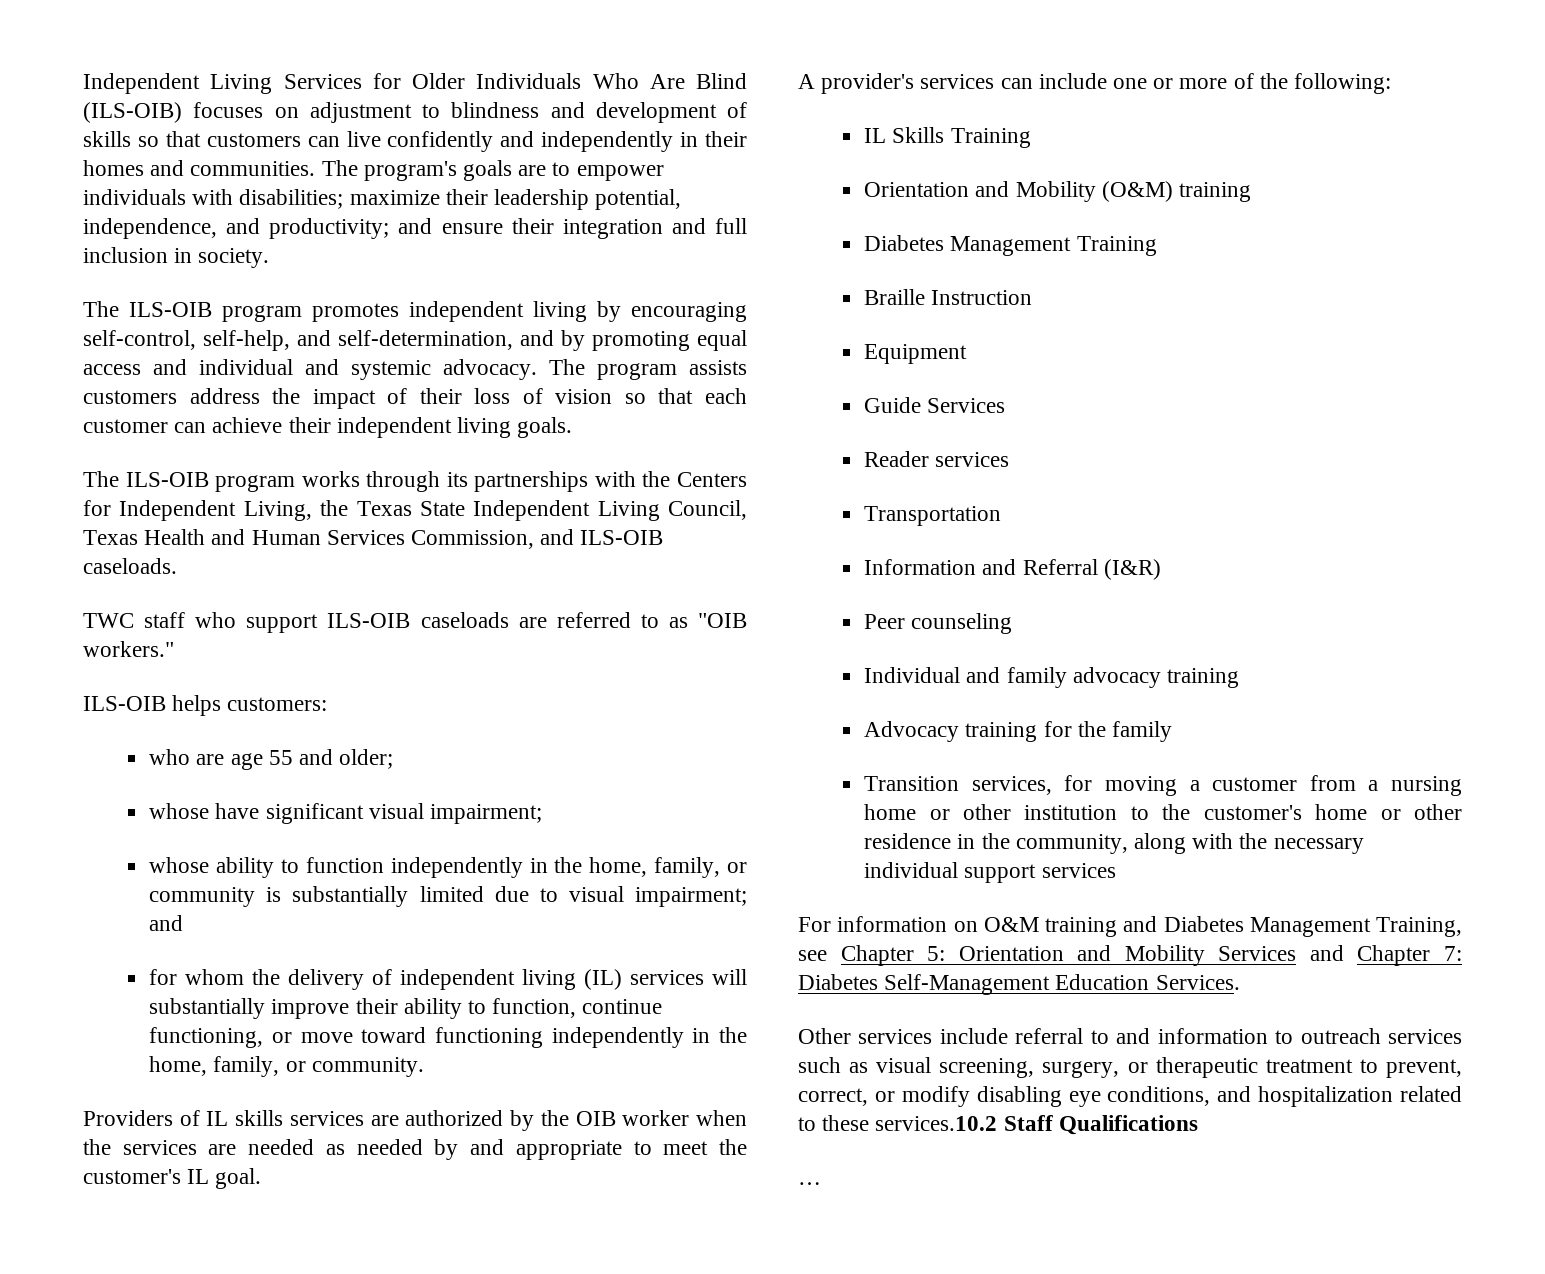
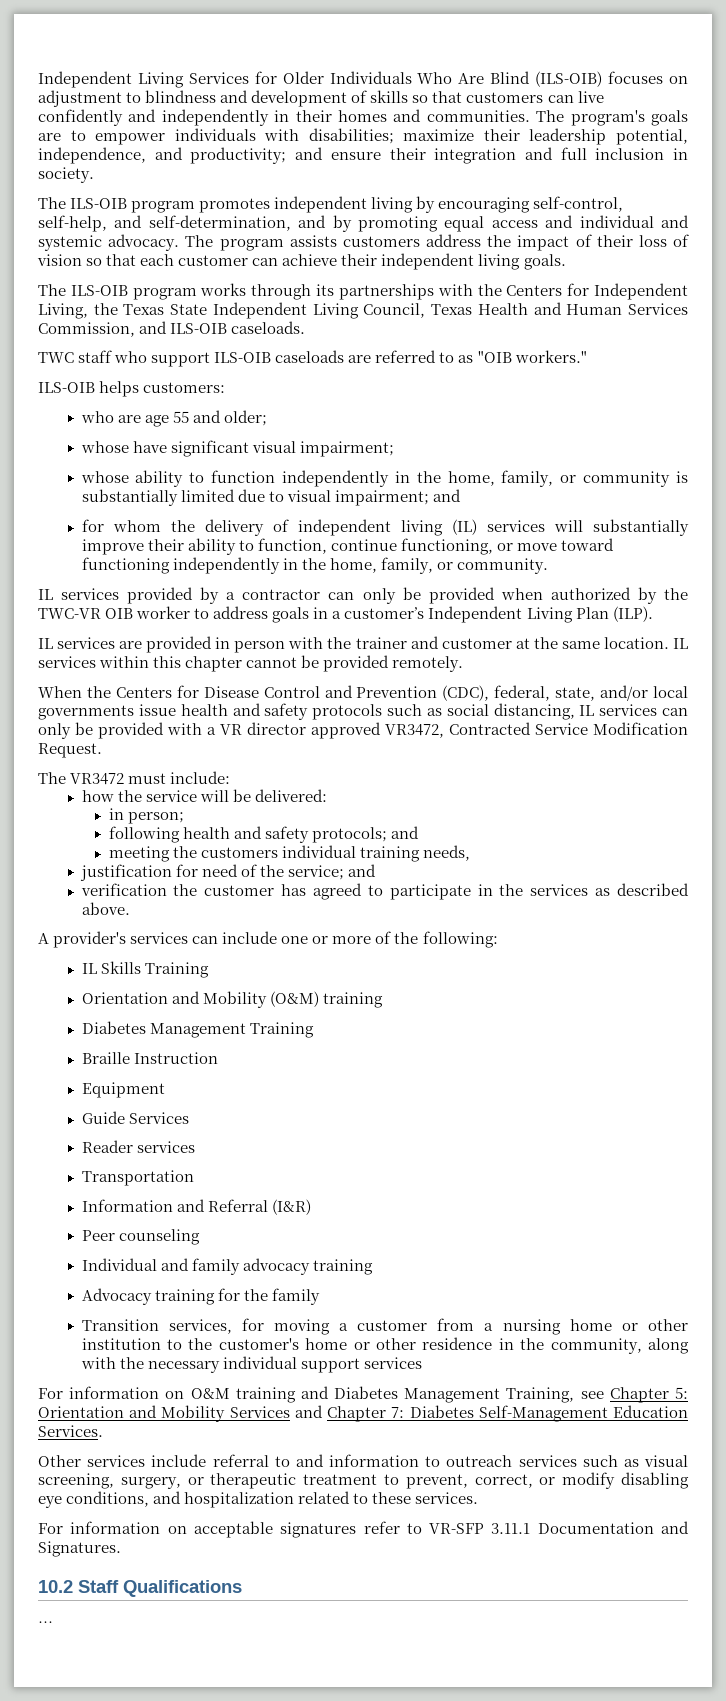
- Providers of IL skills services are authorized by the OIB worker when the services are needed as needed by and appropriate to meet the customer's IL goal.
+ IL services provided by a contractor can only be provided when authorized by the TWC-VR OIB worker to address goals in a customer’s Independent Living Plan (ILP).
+ IL services are provided in person with the trainer and customer at the same location. IL services within this chapter cannot be provided remotely.
+ When the Centers for Disease Control and Prevention (CDC), federal, state, and/or local governments issue health and safety protocols such as social distancing, IL services can only be provided with a VR director approved VR3472, Contracted Service Modification Request.
+ The VR3472 must include:
+ how the service will be delivered:
+ in person;
+ following health and safety protocols; and
+ meeting the customers individual training needs,
+ justification for need of the service; and
+ verification the customer has agreed to participate in the services as described above.
- Other services include referral to and information to outreach services such as visual screening, surgery, or therapeutic treatment to prevent, correct, or modify disabling eye conditions, and hospitalization related to these services.10.2 Staff Qualifications
+ Other services include referral to and information to outreach services such as visual screening, surgery, or therapeutic treatment to prevent, correct, or modify disabling eye conditions, and hospitalization related to these services.
+ For information on acceptable signatures refer to VR-SFP 3.11.1 Documentation and Signatures.
+ 10.2 Staff Qualifications

